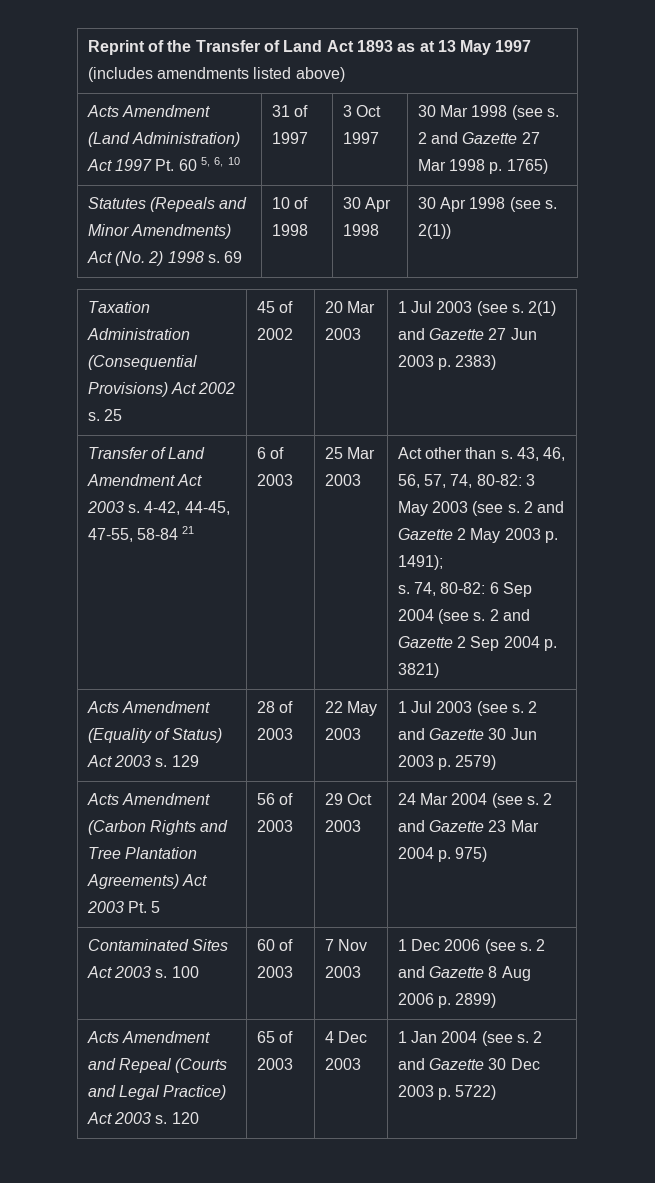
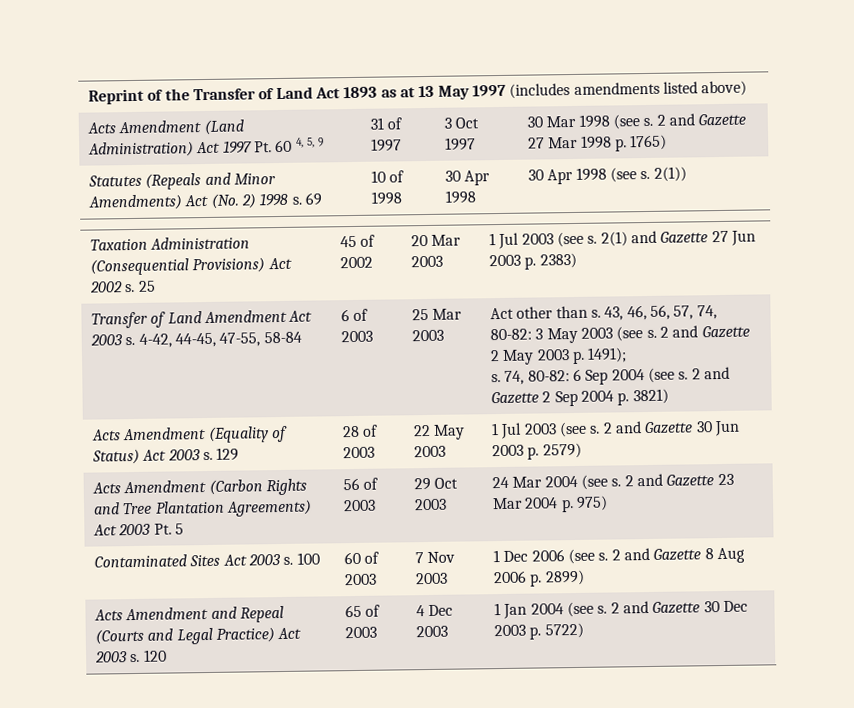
- Acts Amendment (Land Administration) Act 1997 Pt. 60 5, 6, 10 | 31 of 1997 | 3 Oct 1997 | 30 Mar 1998 (see s. 2 and Gazette 27 Mar 1998 p. 1765)
+ Acts Amendment (Land Administration) Act 1997 Pt. 60 4, 5, 9 | 31 of 1997 | 3 Oct 1997 | 30 Mar 1998 (see s. 2 and Gazette 27 Mar 1998 p. 1765)
- 4-42, 44-45, 47-55, 58-84 21
+ 4-42, 44-45, 47-55, 58-84

